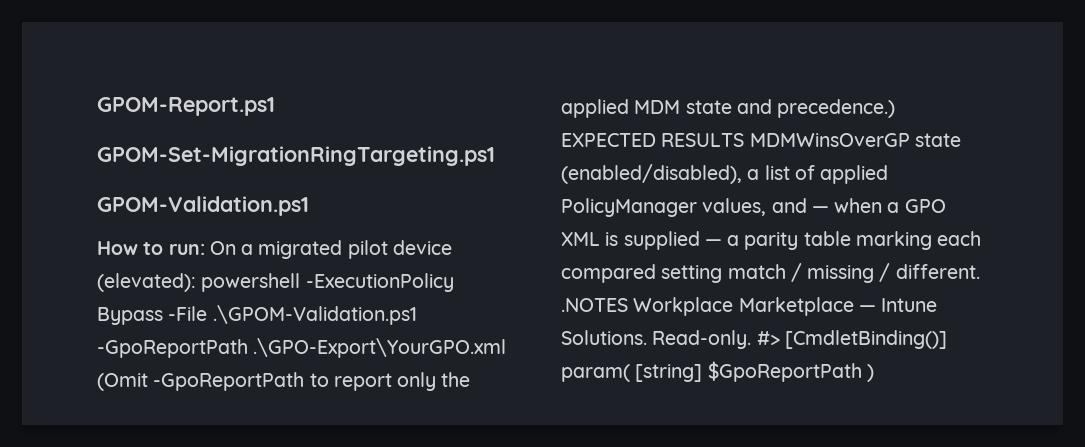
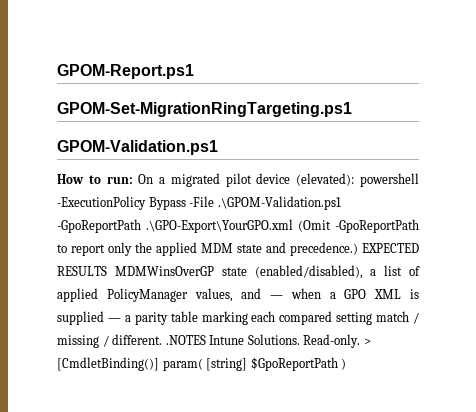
- EXPECTED RESULTS MDMWinsOverGP state (enabled/disabled), a list of applied PolicyManager values, and — when a GPO XML is supplied — a parity table marking each compared setting match / missing / different. .NOTES Workplace Marketplace — Intune Solutions.
+ EXPECTED RESULTS MDMWinsOverGP state (enabled/disabled), a list of applied PolicyManager values, and — when a GPO XML is supplied — a parity table marking each compared setting match / missing / different. .NOTES Intune Solutions.
- #> [CmdletBinding()] param( [string] $GpoReportPath )
+ > [CmdletBinding()] param( [string] $GpoReportPath )

